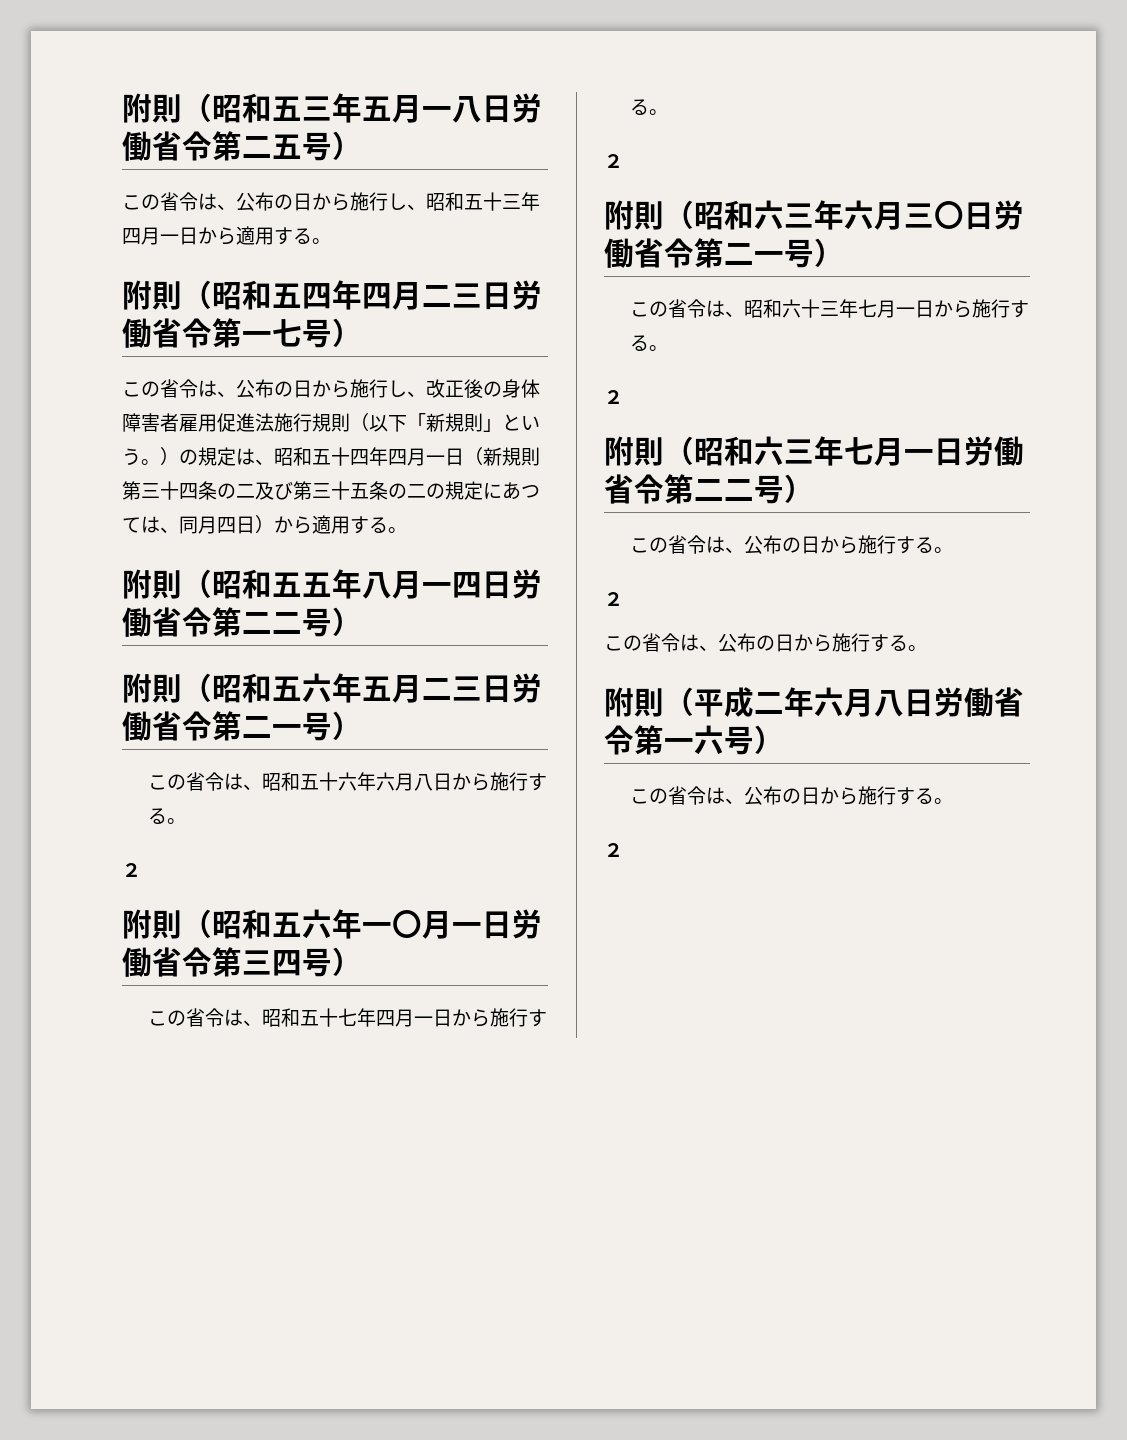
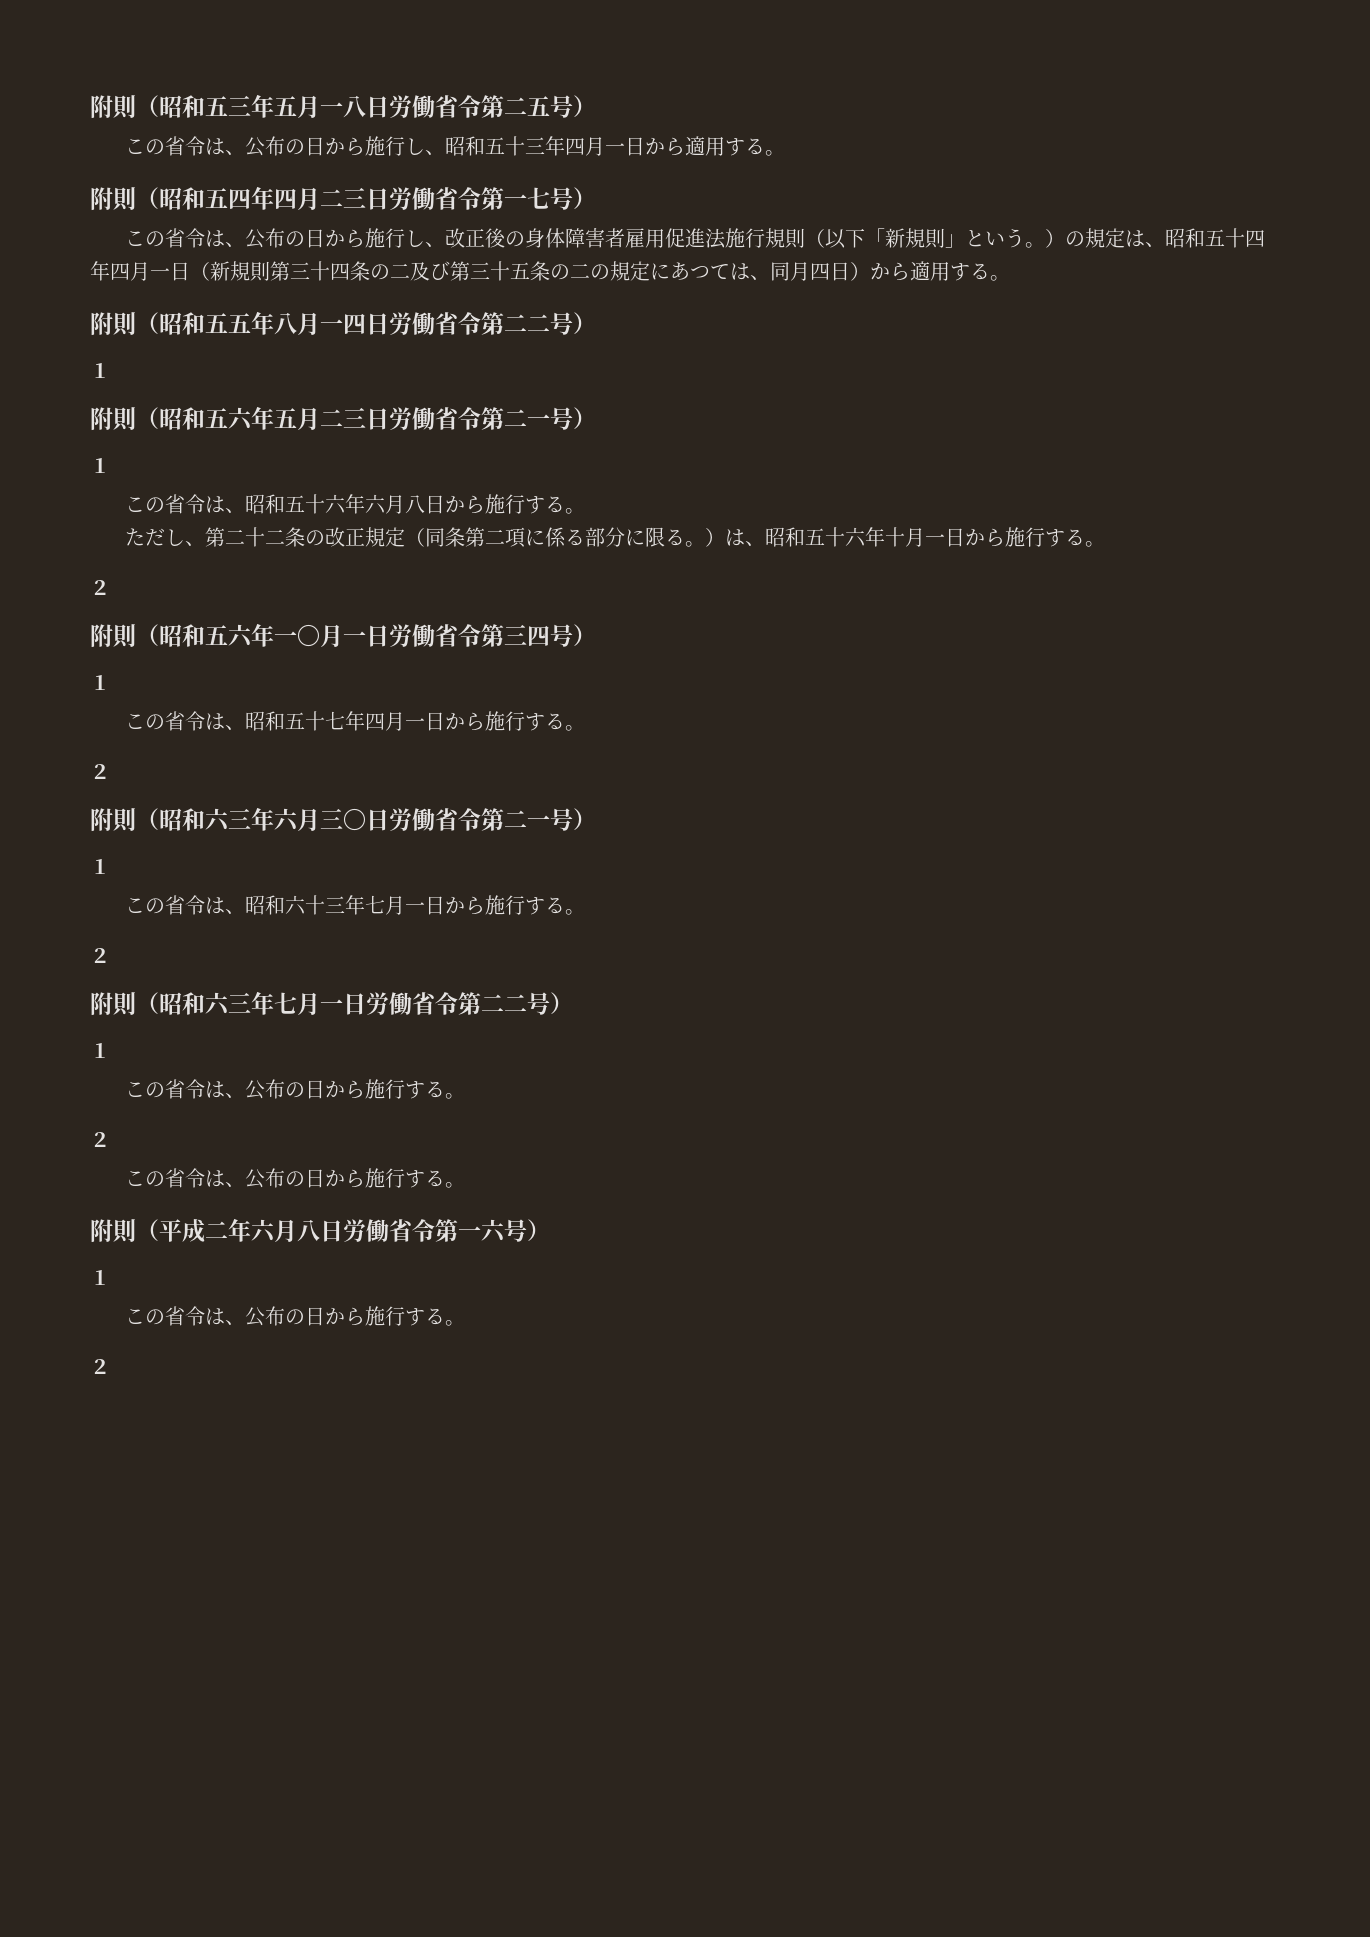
  附則（昭和五五年八月一四日労働省令第二二号）
+ １
  附則（昭和五六年五月二三日労働省令第二一号）
+ １
+ ただし、第二十二条の改正規定（同条第二項に係る部分に限る。）は、昭和五十六年十月一日から施行する。
  附則（昭和五六年一〇月一日労働省令第三四号）
+ １
  附則（昭和六三年六月三〇日労働省令第二一号）
+ １
  附則（昭和六三年七月一日労働省令第二二号）
+ １
  附則（平成二年六月八日労働省令第一六号）
+ １

